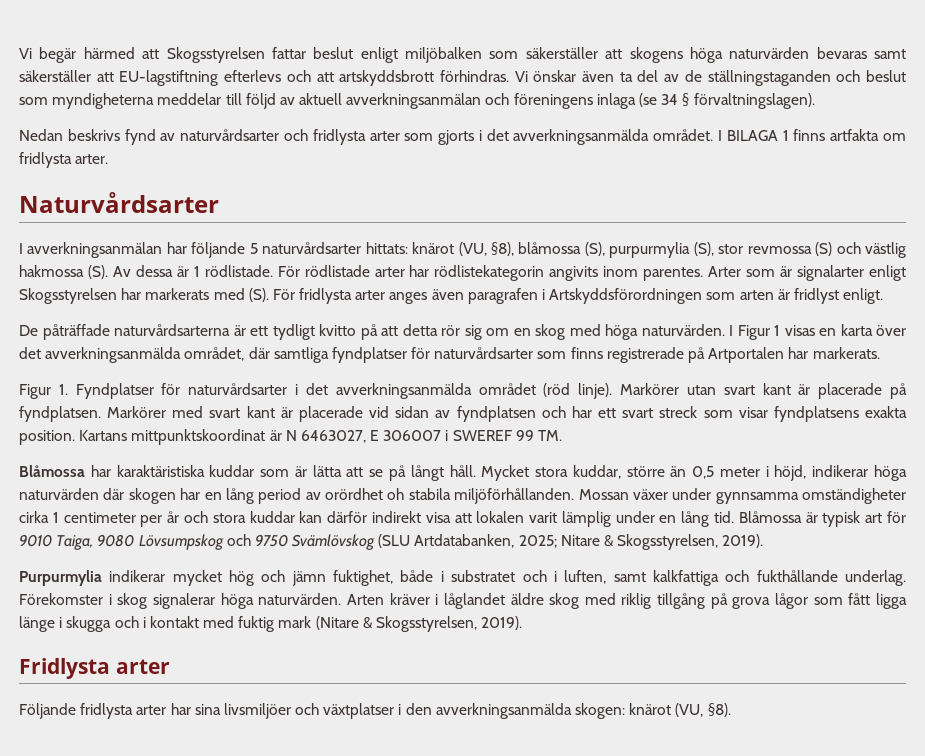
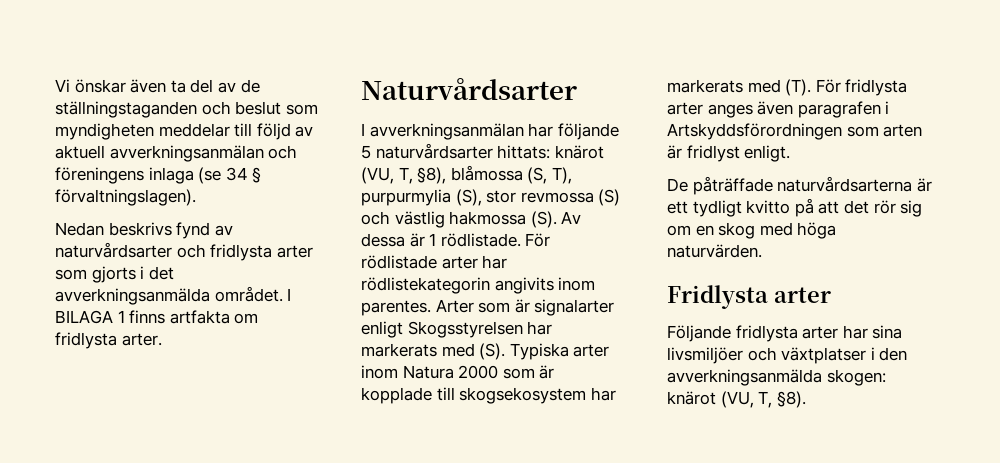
- Vi begär härmed att Skogsstyrelsen fattar beslut enligt miljöbalken som säkerställer att skogens höga naturvärden bevaras samt säkerställer att EU-lagstiftning efterlevs och att artskyddsbrott förhindras. Vi önskar även ta del av de ställningstaganden och beslut som myndigheterna meddelar till följd av aktuell avverkningsanmälan och föreningens inlaga (se 34 § förvaltningslagen).
+ Vi önskar även ta del av de ställningstaganden och beslut som myndigheten meddelar till följd av aktuell avverkningsanmälan och föreningens inlaga (se 34 § förvaltningslagen).
- I avverkningsanmälan har följande 5 naturvårdsarter hittats: knärot (VU, §8), blåmossa (S), purpurmylia (S), stor revmossa (S) och västlig hakmossa (S). Av dessa är 1 rödlistade.
+ I avverkningsanmälan har följande 5 naturvårdsarter hittats: knärot (VU, T, §8), blåmossa (S, T), purpurmylia (S), stor revmossa (S) och västlig hakmossa (S). Av dessa är 1 rödlistade.
- Arter som är signalarter enligt Skogsstyrelsen har markerats med (S). För fridlysta arter anges även paragrafen i Artskyddsförordningen som arten är fridlyst enligt.
+ Arter som är signalarter enligt Skogsstyrelsen har markerats med (S). Typiska arter inom Natura 2000 som är kopplade till skogsekosystem har markerats med (T). För fridlysta arter anges även paragrafen i Artskyddsförordningen som arten är fridlyst enligt.
- De påträffade naturvårdsarterna är ett tydligt kvitto på att detta rör sig om en skog med höga naturvärden. I Figur 1 visas en karta över det avverkningsanmälda området, där samtliga fyndplatser för naturvårdsarter som finns registrerade på Artportalen har markerats.
- Figur 1. Fyndplatser för naturvårdsarter i det avverkningsanmälda området (röd linje). Markörer utan svart kant är placerade på fyndplatsen. Markörer med svart kant är placerade vid sidan av fyndplatsen och har ett svart streck som visar fyndplatsens exakta position. Kartans mittpunktskoordinat är N 6463027, E 306007 i SWEREF 99 TM.
- Blåmossa har karaktäristiska kuddar som är lätta att se på långt håll. Mycket stora kuddar, större än 0,5 meter i höjd, indikerar höga naturvärden där skogen har en lång period av orördhet oh stabila miljöförhållanden. Mossan växer under gynnsamma omständigheter cirka 1 centimeter per år och stora kuddar kan därför indirekt visa att lokalen varit lämplig under en lång tid. Blåmossa är typisk art för 9010 Taiga, 9080 Lövsumpskog och 9750 Svämlövskog (SLU Artdatabanken, 2025; Nitare & Skogsstyrelsen, 2019).
- Purpurmylia indikerar mycket hög och jämn fuktighet, både i substratet och i luften, samt kalkfattiga och fukthållande underlag. Förekomster i skog signalerar höga naturvärden. Arten kräver i låglandet äldre skog med riklig tillgång på grova lågor som fått ligga länge i skugga och i kontakt med fuktig mark (Nitare & Skogsstyrelsen, 2019).
+ De påträffade naturvårdsarterna är ett tydligt kvitto på att det rör sig om en skog med höga naturvärden.
- Följande fridlysta arter har sina livsmiljöer och växtplatser i den avverkningsanmälda skogen: knärot (VU, §8).
+ Följande fridlysta arter har sina livsmiljöer och växtplatser i den avverkningsanmälda skogen: knärot (VU, T, §8).

